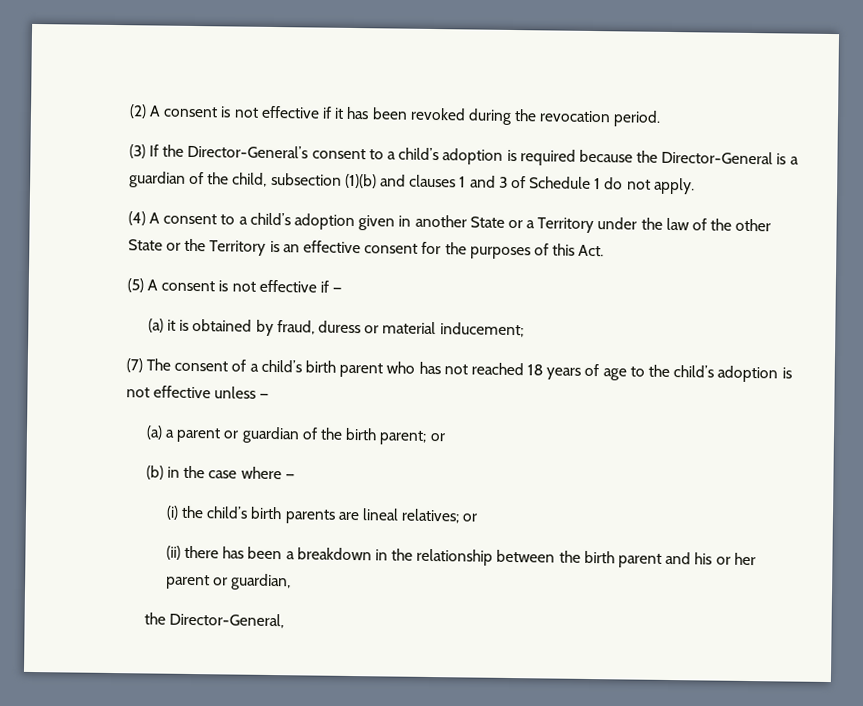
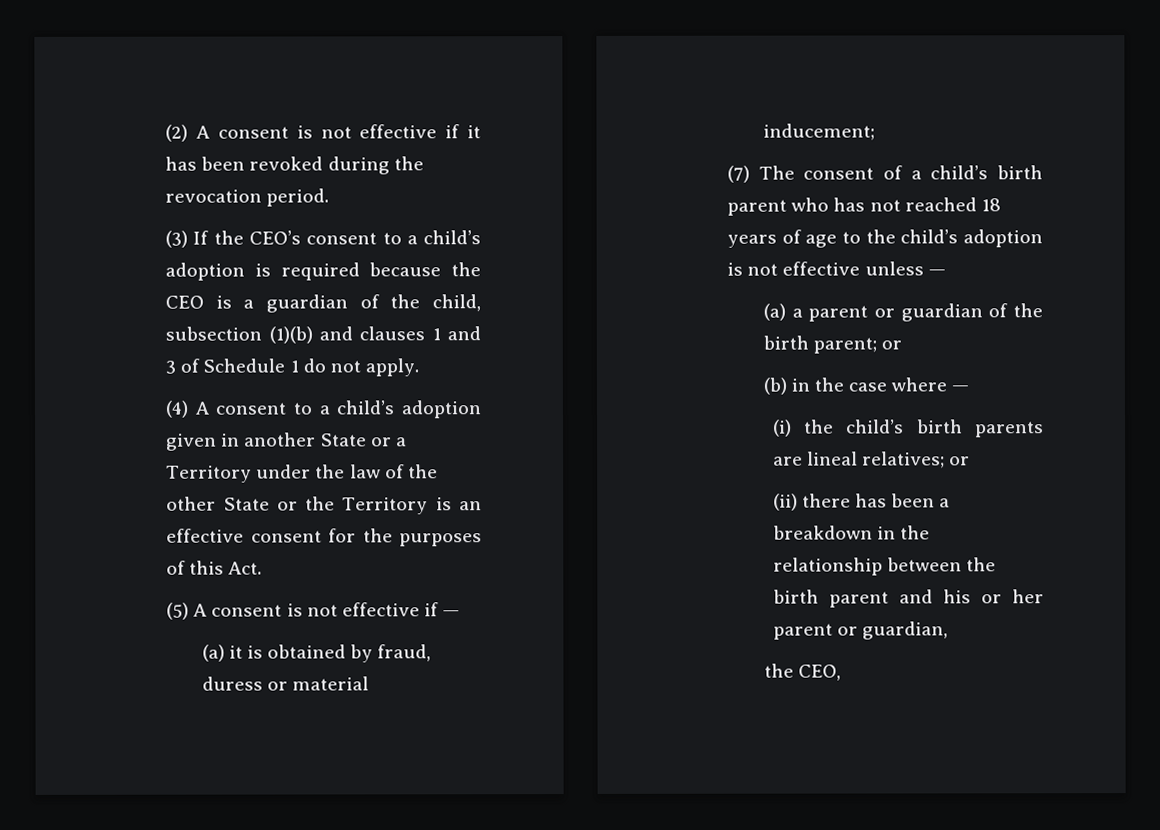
- (3) If the Director-General’s consent to a child’s adoption is required because the Director-General is a guardian of the child, subsection (1)(b) and clauses 1 and 3 of Schedule 1 do not apply.
+ (3) If the CEO’s consent to a child’s adoption is required because the CEO is a guardian of the child, subsection (1)(b) and clauses 1 and 3 of Schedule 1 do not apply.
- the Director-General,
+ the CEO,

